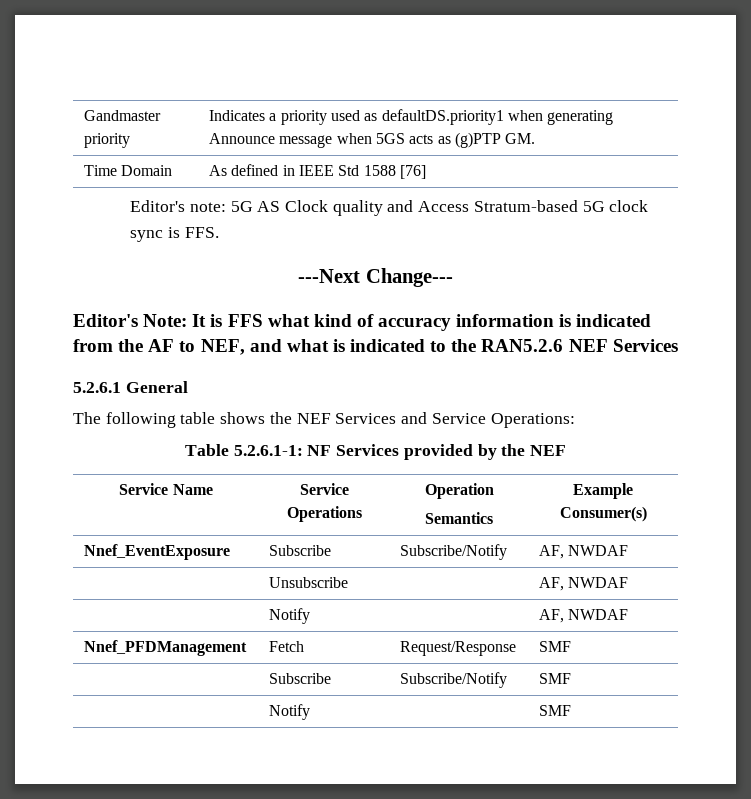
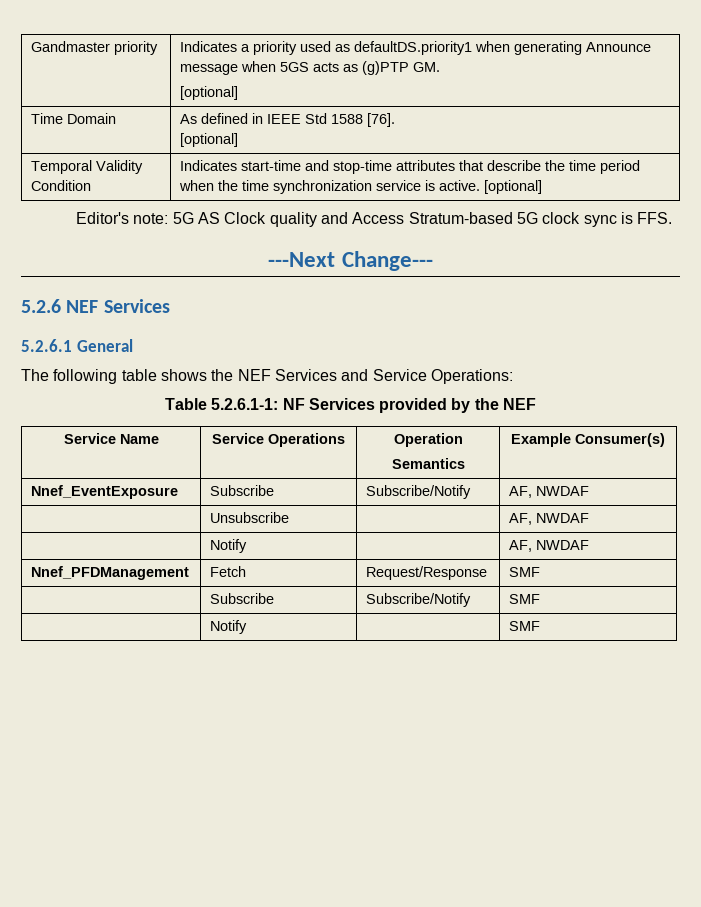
  Gandmaster priority | Indicates a priority used as defaultDS.priority1 when generating Announce message when 5GS acts as (g)PTP GM.
+ [optional]
- Time Domain | As defined in IEEE Std 1588 [76]
+ Time Domain | As defined in IEEE Std 1588 [76].
+ [optional]
+ Temporal Validity Condition | Indicates start-time and stop-time attributes that describe the time period when the time synchronization service is active. [optional]
- Editor's Note: It is FFS what kind of accuracy information is indicated from the AF to NEF, and what is indicated to the RAN5.2.6 NEF Services
+ 5.2.6 NEF Services

